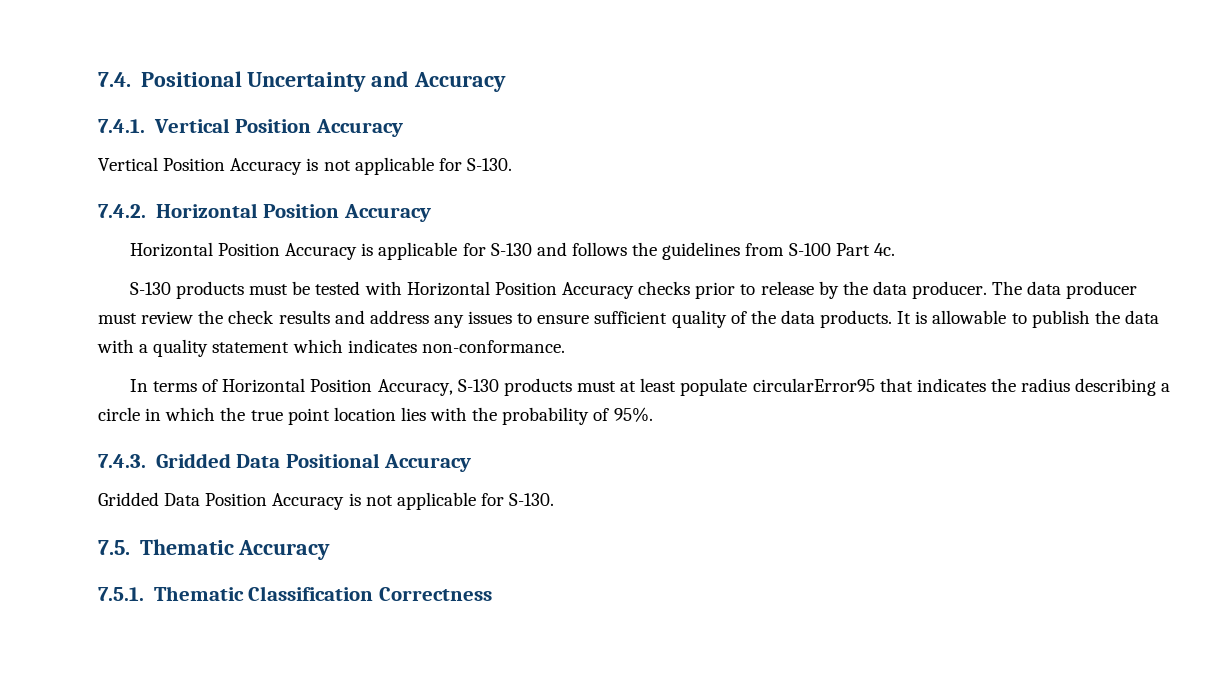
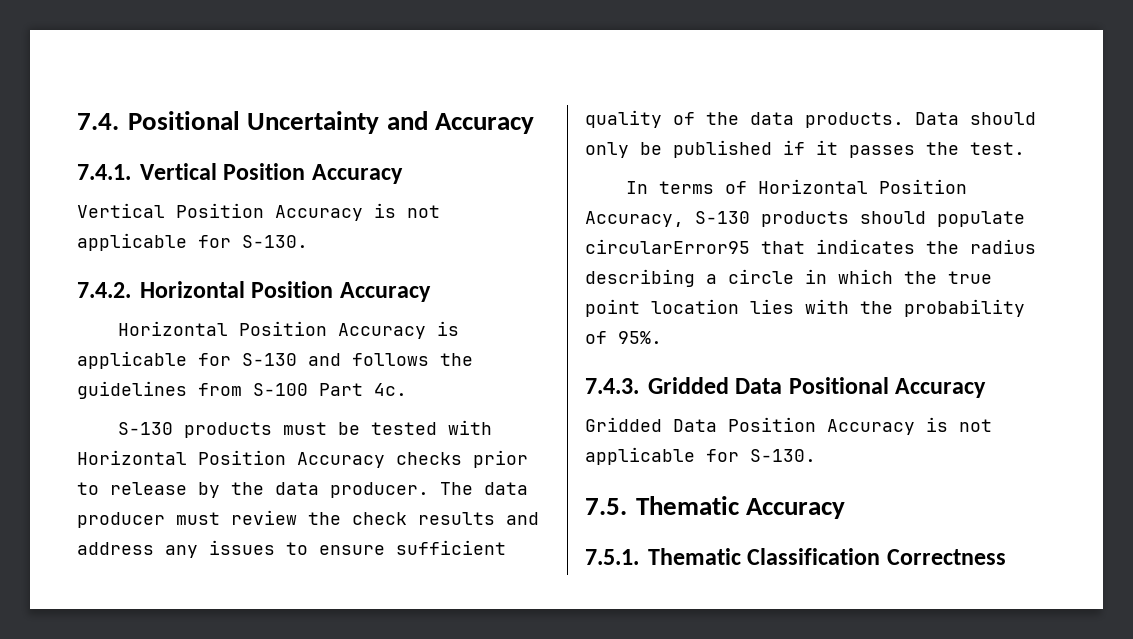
- It is allowable to publish the data with a quality statement which indicates non-conformance.
+ Data should only be published if it passes the test.
- In terms of Horizontal Position Accuracy, S-130 products must at least populate circularError95 that indicates the radius describing a circle in which the true point location lies with the probability of 95%.
+ In terms of Horizontal Position Accuracy, S-130 products should populate circularError95 that indicates the radius describing a circle in which the true point location lies with the probability of 95%.

